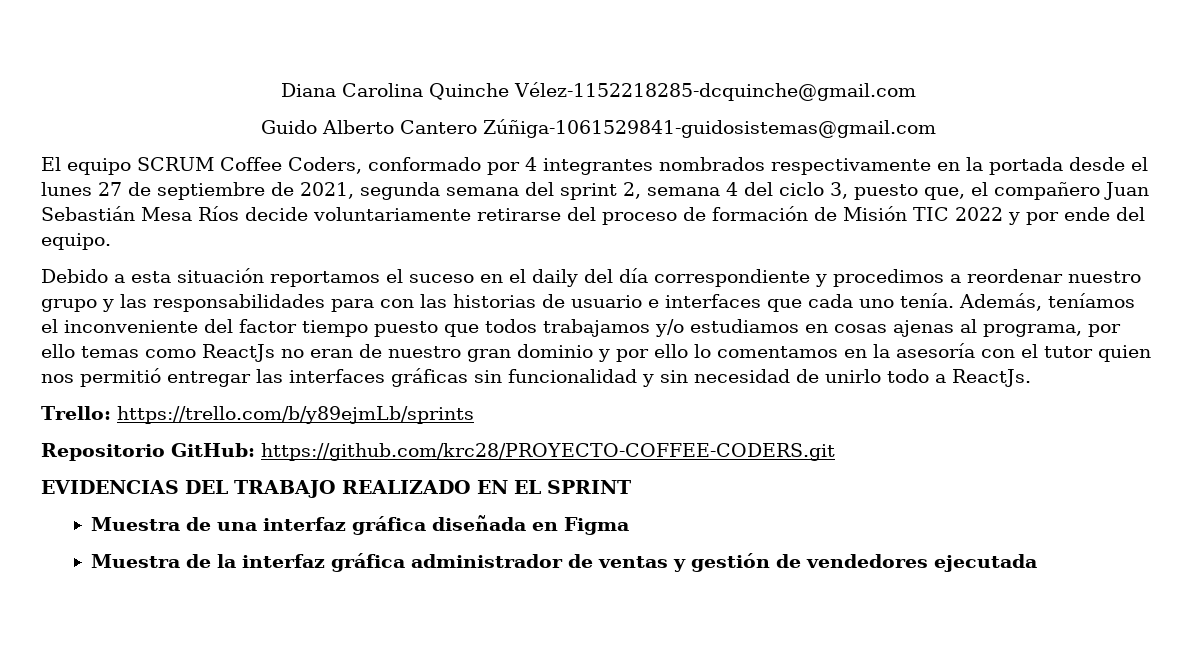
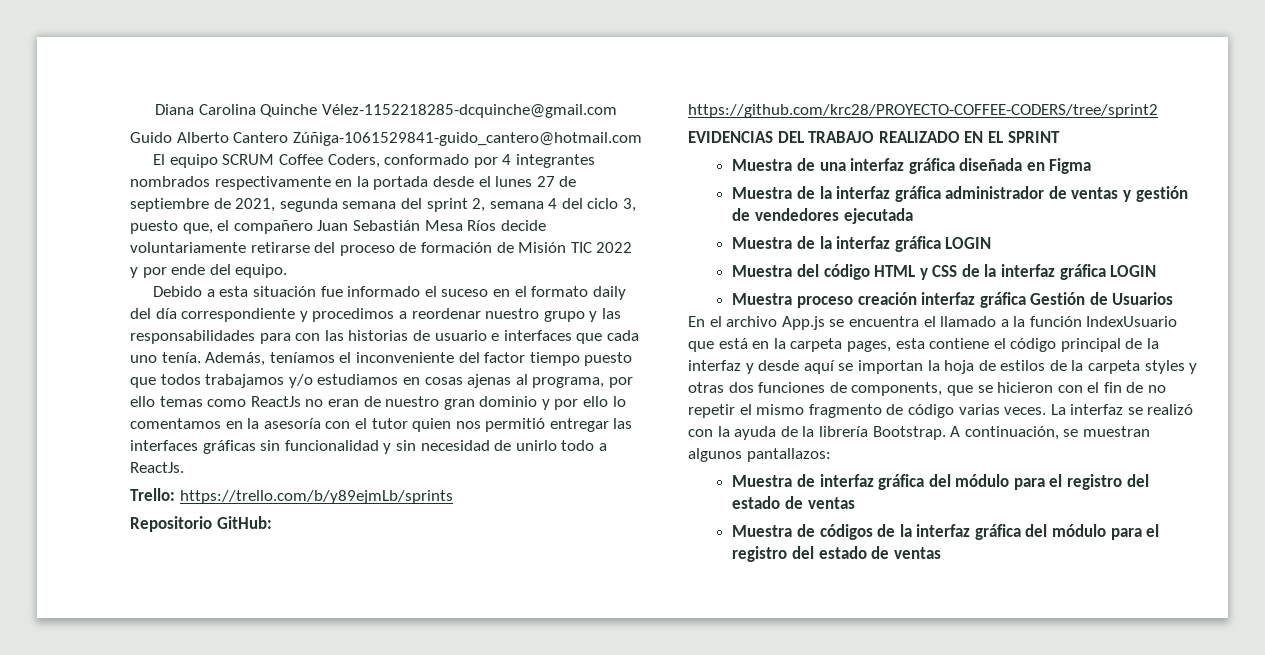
- Guido Alberto Cantero Zúñiga-1061529841-guidosistemas@gmail.com
+ Guido Alberto Cantero Zúñiga-1061529841-guido_cantero@hotmail.com
- Debido a esta situación reportamos el suceso en el daily del día correspondiente y procedimos a reordenar nuestro grupo y las responsabilidades para con las historias de usuario e interfaces que cada uno tenía.
+ Debido a esta situación fue informado el suceso en el formato daily del día correspondiente y procedimos a reordenar nuestro grupo y las responsabilidades para con las historias de usuario e interfaces que cada uno tenía.
- Repositorio GitHub: https://github.com/krc28/PROYECTO-COFFEE-CODERS.git
+ Repositorio GitHub: https://github.com/krc28/PROYECTO-COFFEE-CODERS/tree/sprint2
+ Muestra de la interfaz gráfica LOGIN
+ Muestra del código HTML y CSS de la interfaz gráfica LOGIN
+ Muestra proceso creación interfaz gráfica Gestión de Usuarios
+ En el archivo App.js se encuentra el llamado a la función IndexUsuario que está en la carpeta pages, esta contiene el código principal de la interfaz y desde aquí se importan la hoja de estilos de la carpeta styles y otras dos funciones de components, que se hicieron con el fin de no repetir el mismo fragmento de código varias veces. La interfaz se realizó con la ayuda de la librería Bootstrap. A continuación, se muestran algunos pantallazos:
+ Muestra de interfaz gráfica del módulo para el registro del estado de ventas
+ Muestra de códigos de la interfaz gráfica del módulo para el registro del estado de ventas

